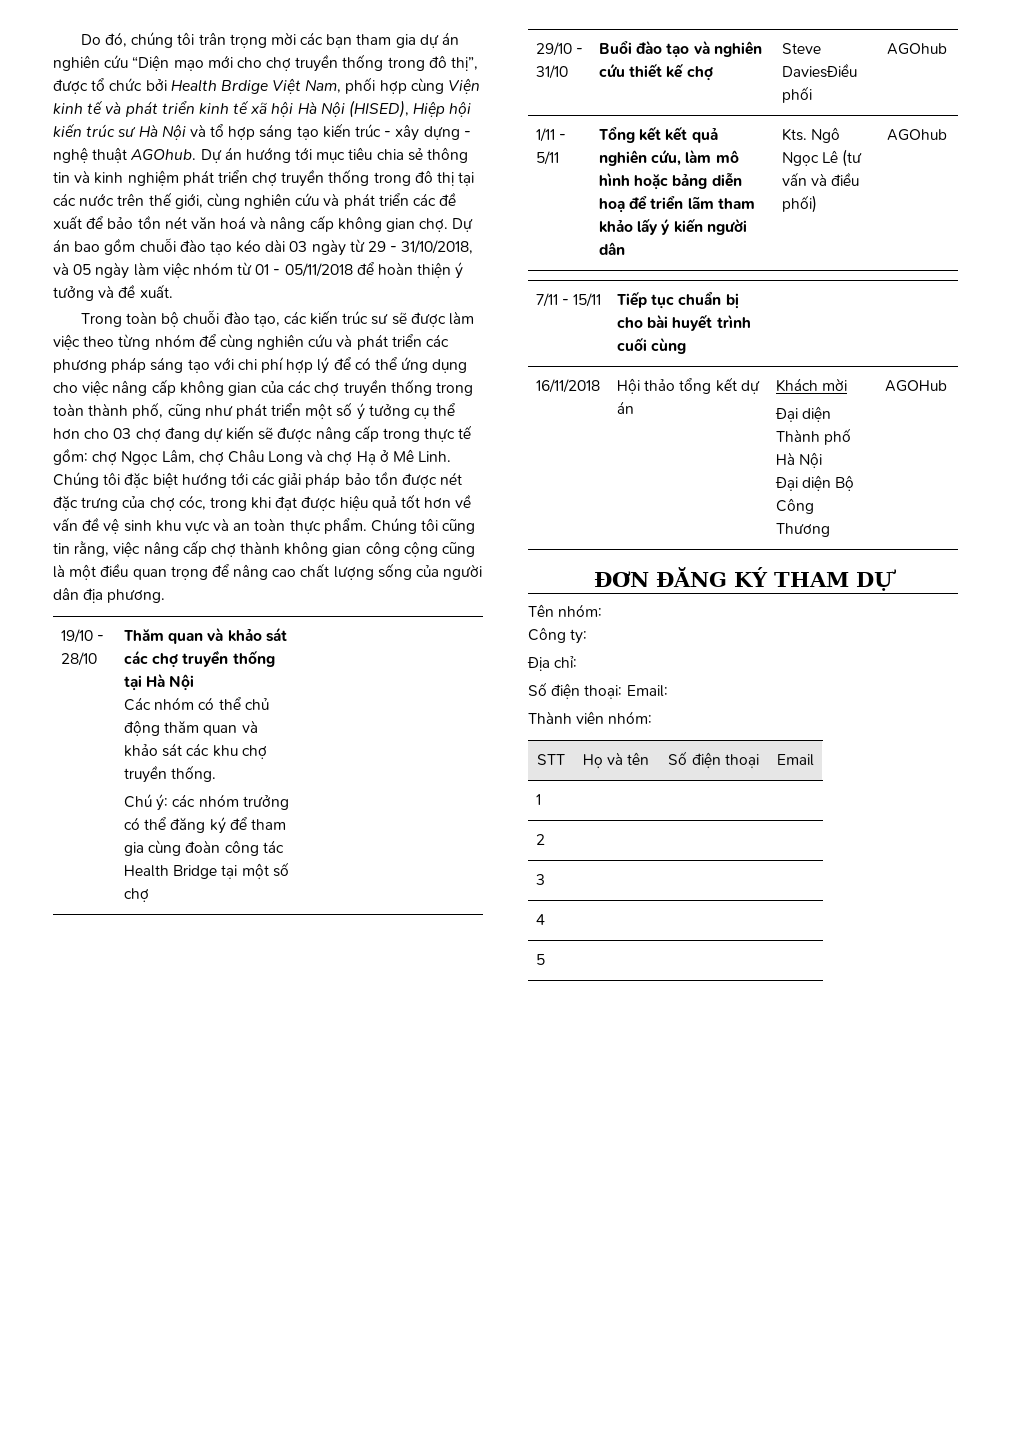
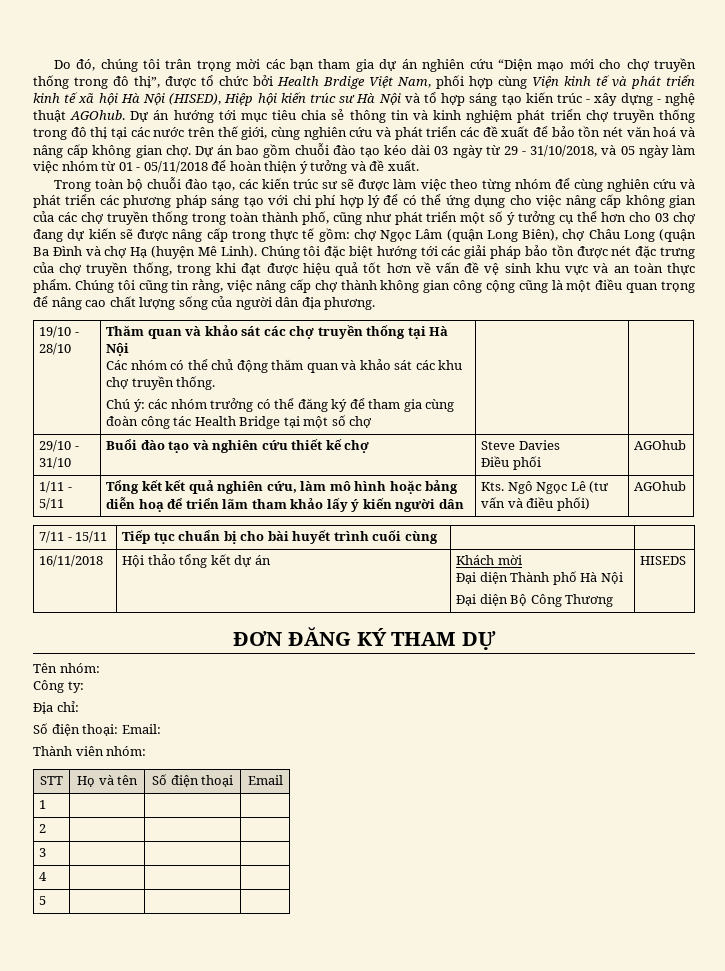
- chợ Ngọc Lâm, chợ Châu Long và chợ Hạ ở Mê Linh.
+ chợ Ngọc Lâm (quận Long Biên), chợ Châu Long (quận Ba Đình và chợ Hạ (huyện Mê Linh).
- Chúng tôi đặc biệt hướng tới các giải pháp bảo tồn được nét đặc trưng của chợ cóc, trong khi đạt được hiệu quả tốt hơn về vấn đề vệ sinh khu vực và an toàn thực phẩm.
+ Chúng tôi đặc biệt hướng tới các giải pháp bảo tồn được nét đặc trưng của chợ truyền thống, trong khi đạt được hiệu quả tốt hơn về vấn đề vệ sinh khu vực và an toàn thực phẩm.
- 29/10 - 31/10 | Buổi đào tạo và nghiên cứu thiết kế chợ | Steve DaviesĐiều phối | AGOhub
+ 29/10 - 31/10 | Buổi đào tạo và nghiên cứu thiết kế chợ | Steve Davies
+ Điều phối | AGOhub
  16/11/2018 | Hội thảo tổng kết dự án | Khách mời
  Đại diện Thành phố Hà Nội
- Đại diện Bộ Công Thương | AGOHub
+ Đại diện Bộ Công Thương | HISEDS

